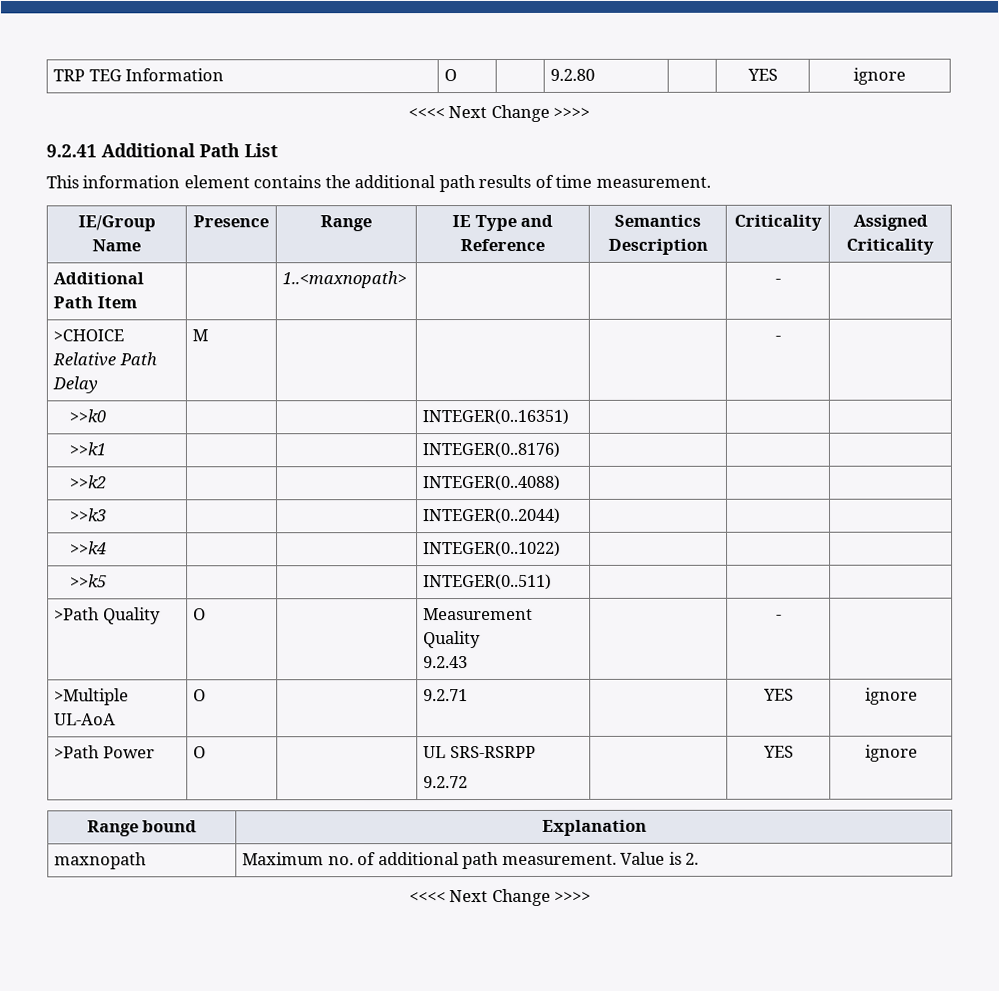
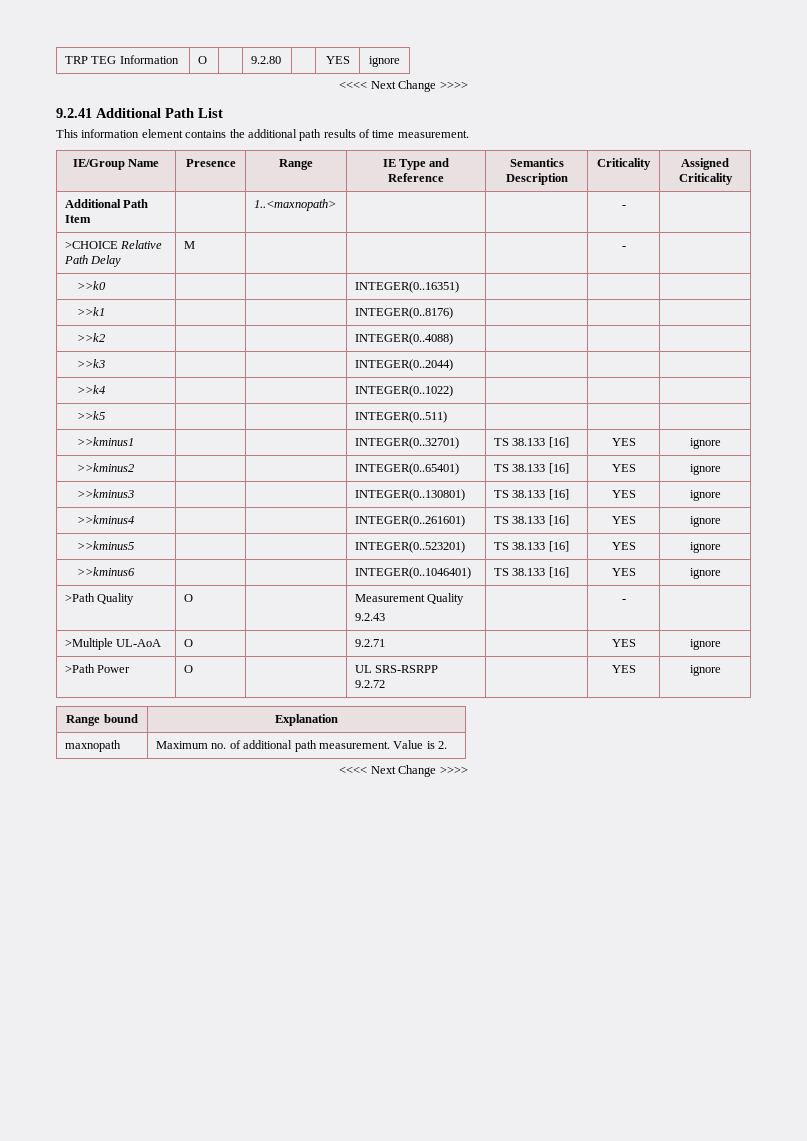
+ >>kminus1 | | | INTEGER(0..32701) | TS 38.133 [16] | YES | ignore
+ >>kminus2 | | | INTEGER(0..65401) | TS 38.133 [16] | YES | ignore
+ >>kminus3 | | | INTEGER(0..130801) | TS 38.133 [16] | YES | ignore
+ >>kminus4 | | | INTEGER(0..261601) | TS 38.133 [16] | YES | ignore
+ >>kminus5 | | | INTEGER(0..523201) | TS 38.133 [16] | YES | ignore
+ >>kminus6 | | | INTEGER(0..1046401) | TS 38.133 [16] | YES | ignore

